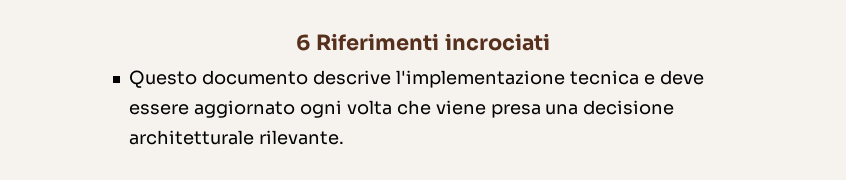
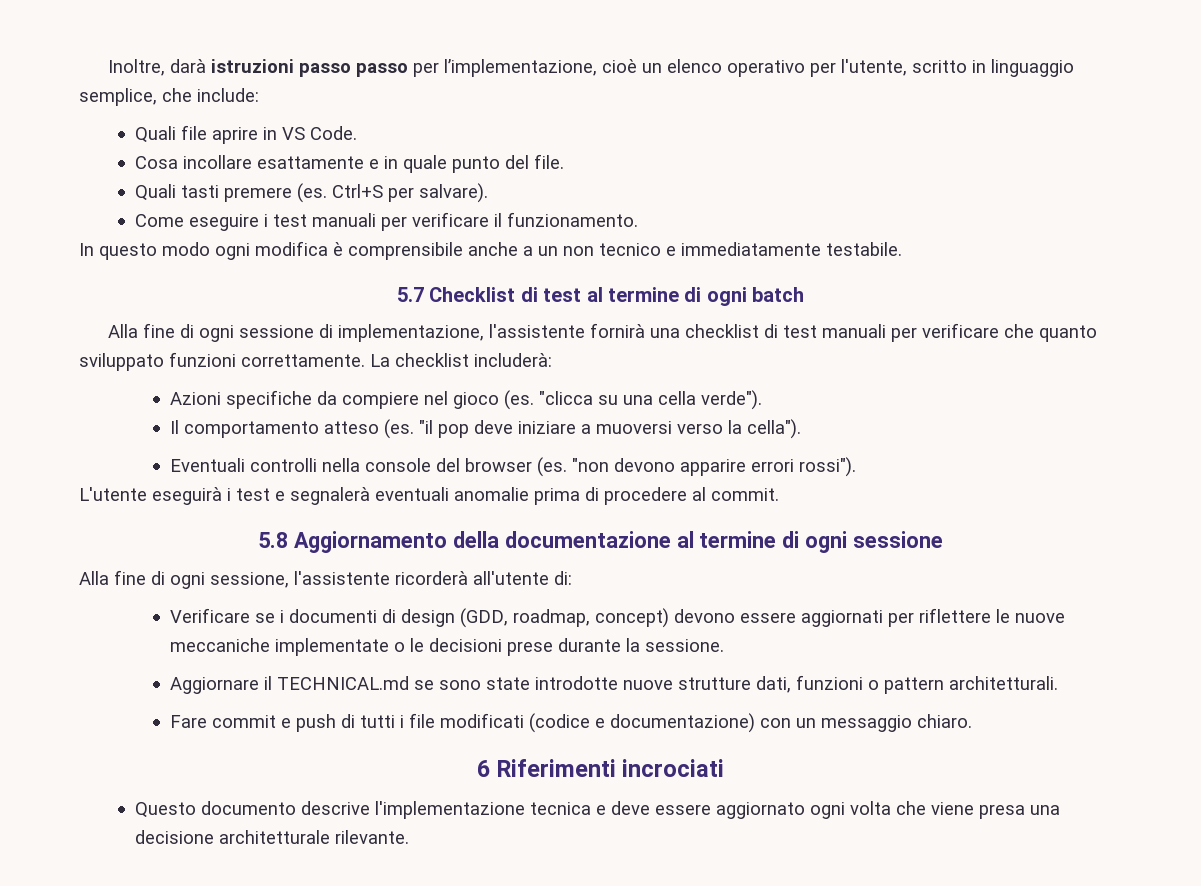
+ Inoltre, darà istruzioni passo passo per l’implementazione, cioè un elenco operativo per l'utente, scritto in linguaggio semplice, che include:
+ Quali file aprire in VS Code.
+ Cosa incollare esattamente e in quale punto del file.
+ Quali tasti premere (es. Ctrl+S per salvare).
+ Come eseguire i test manuali per verificare il funzionamento.
+ In questo modo ogni modifica è comprensibile anche a un non tecnico e immediatamente testabile.
+ 5.7 Checklist di test al termine di ogni batch
+ Alla fine di ogni sessione di implementazione, l'assistente fornirà una checklist di test manuali per verificare che quanto sviluppato funzioni correttamente. La checklist includerà:
+ Azioni specifiche da compiere nel gioco (es. "clicca su una cella verde").
+ Il comportamento atteso (es. "il pop deve iniziare a muoversi verso la cella").
+ Eventuali controlli nella console del browser (es. "non devono apparire errori rossi").
+ L'utente eseguirà i test e segnalerà eventuali anomalie prima di procedere al commit.
+ 5.8 Aggiornamento della documentazione al termine di ogni sessione
+ Alla fine di ogni sessione, l'assistente ricorderà all'utente di:
+ Verificare se i documenti di design (GDD, roadmap, concept) devono essere aggiornati per riflettere le nuove meccaniche implementate o le decisioni prese durante la sessione.
+ Aggiornare il TECHNICAL.md se sono state introdotte nuove strutture dati, funzioni o pattern architetturali.
+ Fare commit e push di tutti i file modificati (codice e documentazione) con un messaggio chiaro.

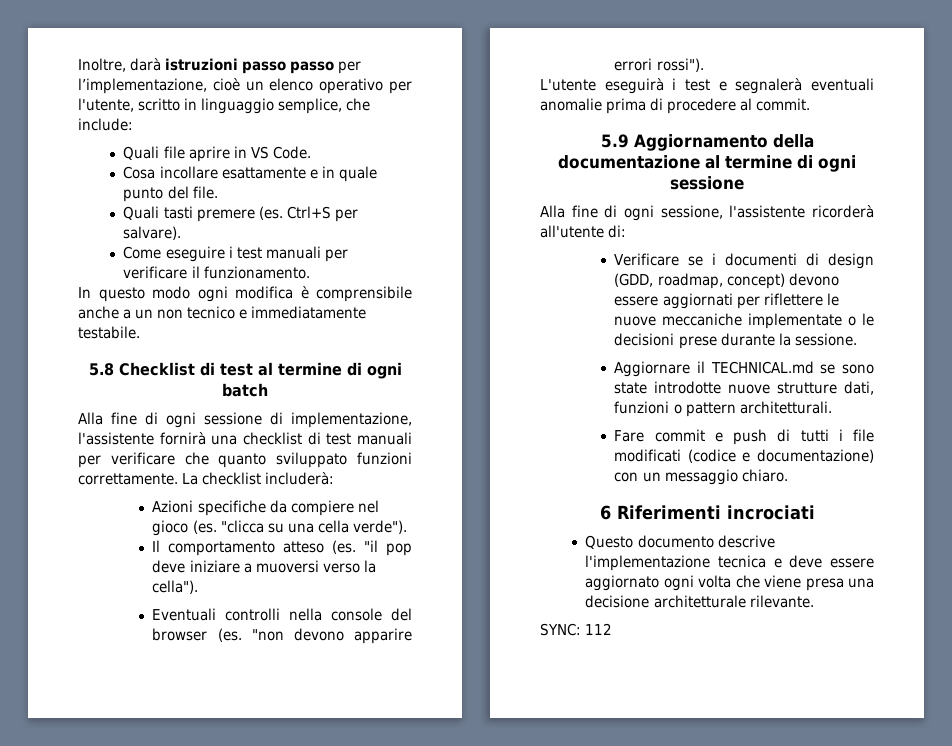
- 5.7 Checklist di test al termine di ogni batch
+ 5.8 Checklist di test al termine di ogni batch
- 5.8 Aggiornamento della documentazione al termine di ogni sessione
+ 5.9 Aggiornamento della documentazione al termine di ogni sessione
+ SYNC: 112

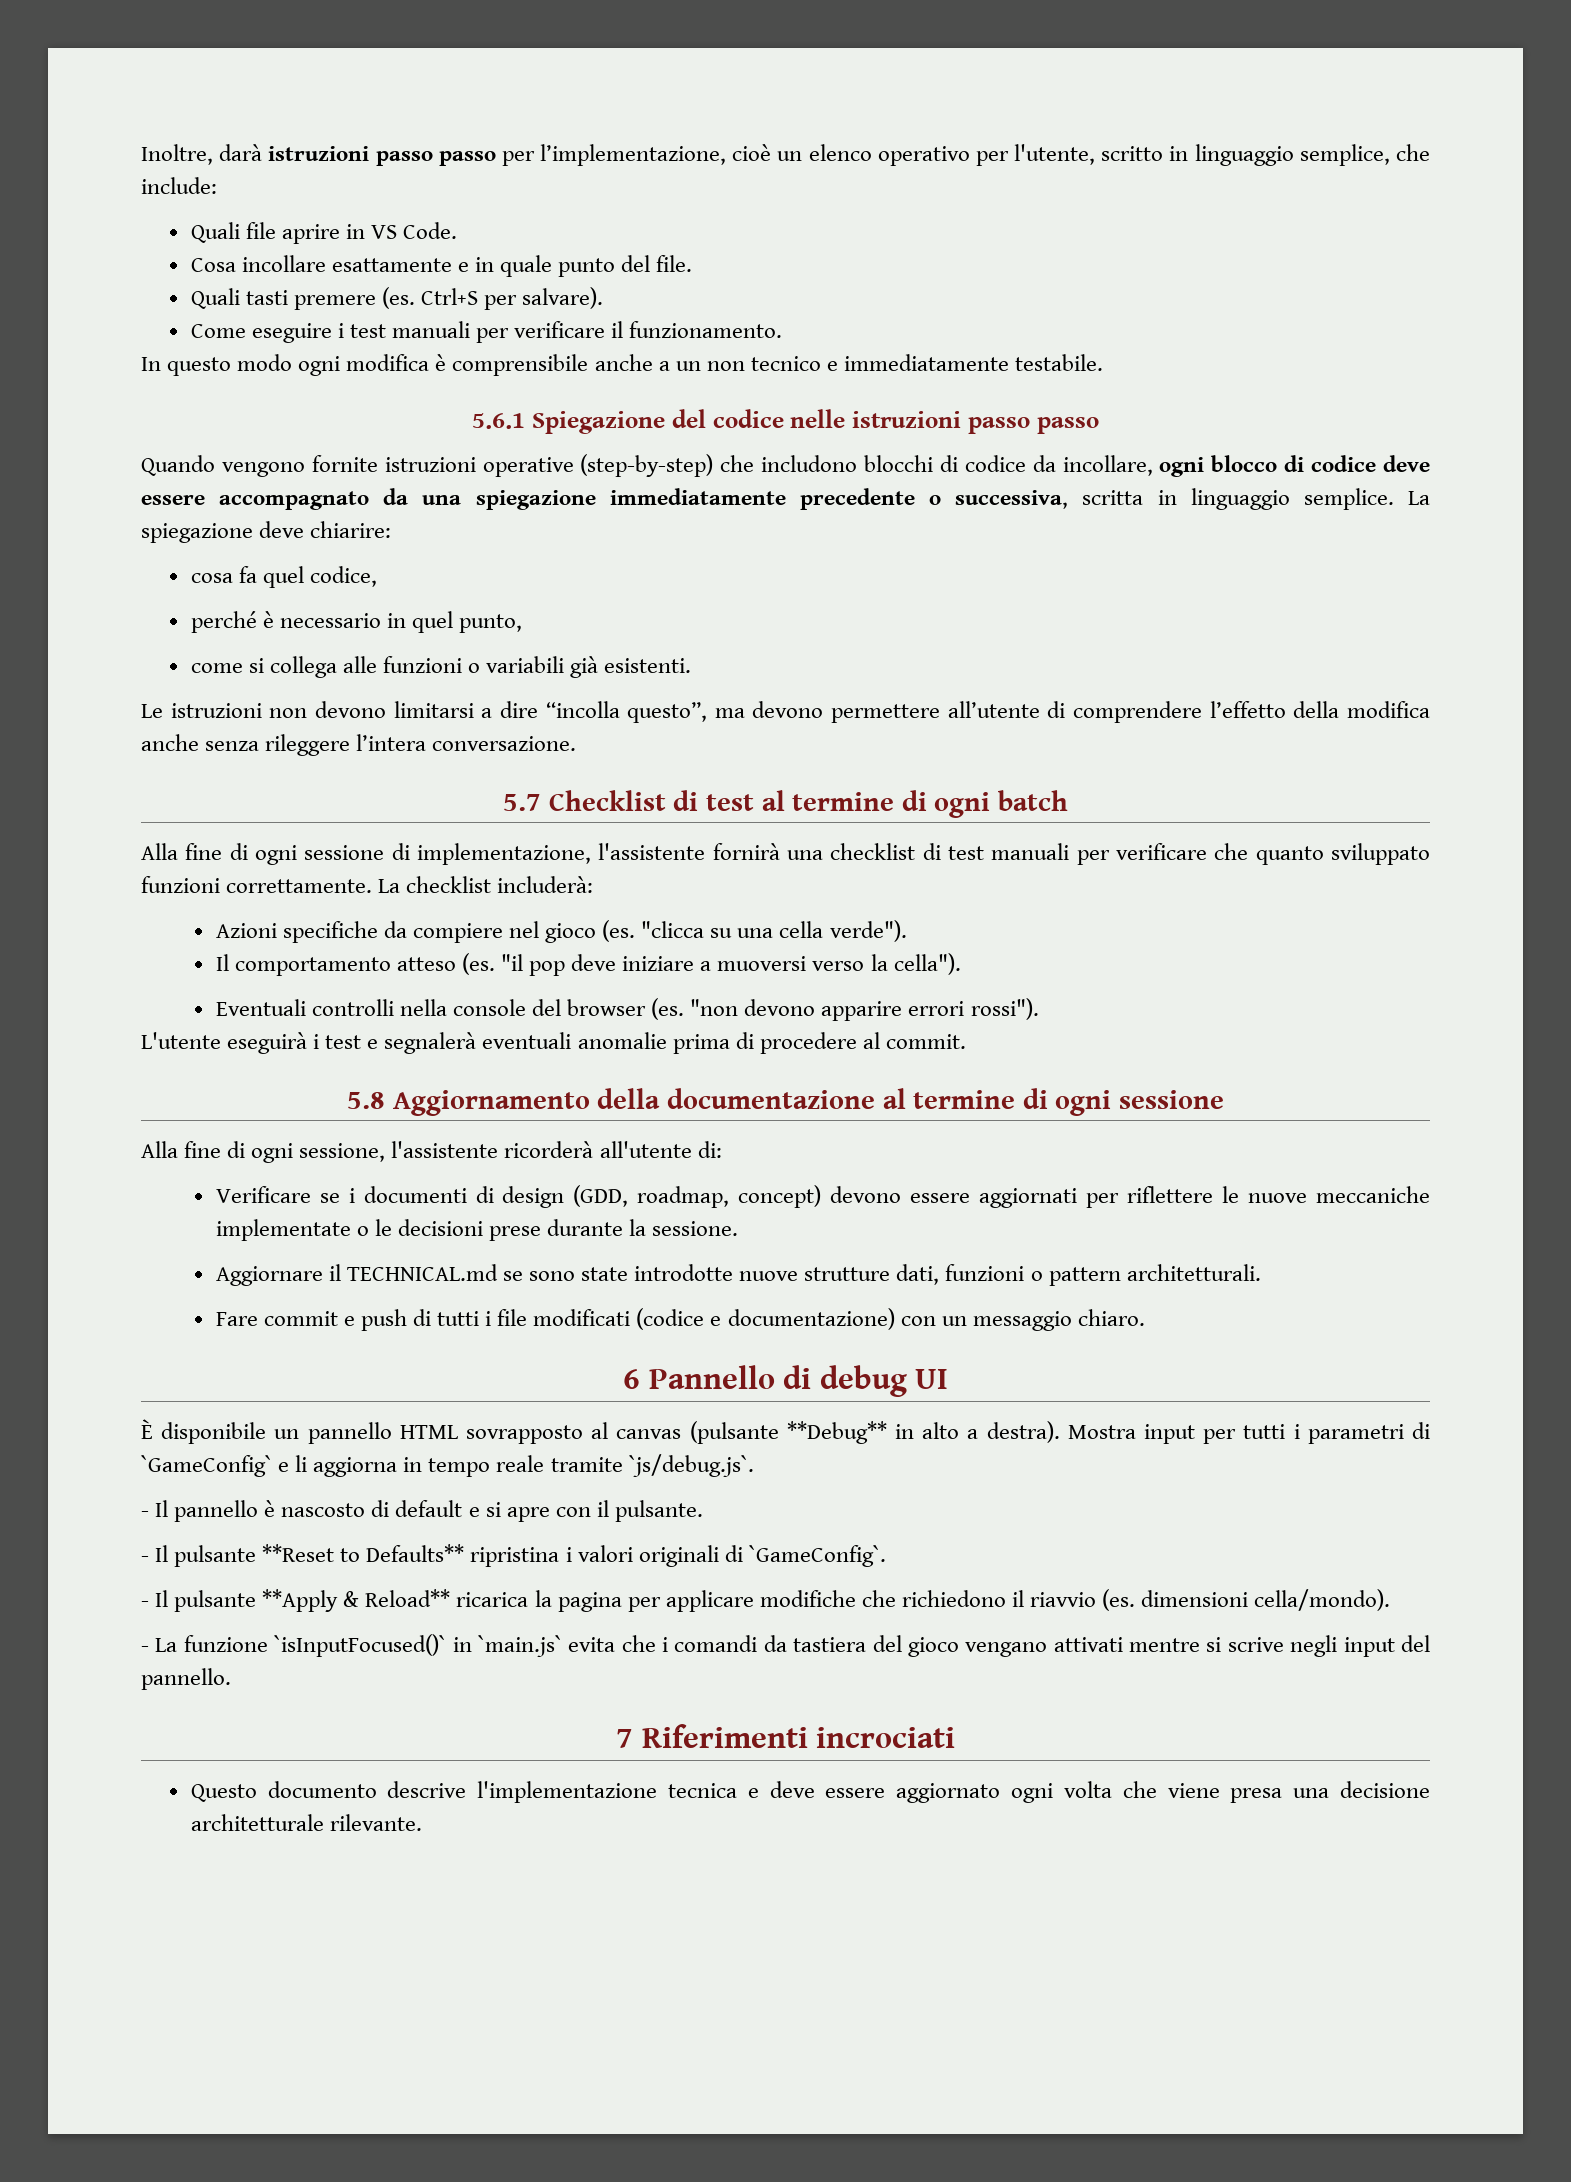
- 5.8 Checklist di test al termine di ogni batch
+ 5.6.1 Spiegazione del codice nelle istruzioni passo passo
+ Quando vengono fornite istruzioni operative (step-by-step) che includono blocchi di codice da incollare, ogni blocco di codice deve essere accompagnato da una spiegazione immediatamente precedente o successiva, scritta in linguaggio semplice. La spiegazione deve chiarire:
+ cosa fa quel codice,
+ perché è necessario in quel punto,
+ come si collega alle funzioni o variabili già esistenti.
+ Le istruzioni non devono limitarsi a dire “incolla questo”, ma devono permettere all’utente di comprendere l’effetto della modifica anche senza rileggere l’intera conversazione.
+ 5.7 Checklist di test al termine di ogni batch
- 5.9 Aggiornamento della documentazione al termine di ogni sessione
+ 5.8 Aggiornamento della documentazione al termine di ogni sessione
- 6 Riferimenti incrociati
+ 6 Pannello di debug UI
+ È disponibile un pannello HTML sovrapposto al canvas (pulsante **Debug** in alto a destra). Mostra input per tutti i parametri di `GameConfig` e li aggiorna in tempo reale tramite `js/debug.js`.
+ - Il pannello è nascosto di default e si apre con il pulsante.
+ - Il pulsante **Reset to Defaults** ripristina i valori originali di `GameConfig`.
+ - Il pulsante **Apply & Reload** ricarica la pagina per applicare modifiche che richiedono il riavvio (es. dimensioni cella/mondo).
+ - La funzione `isInputFocused()` in `main.js` evita che i comandi da tastiera del gioco vengano attivati mentre si scrive negli input del pannello.
+ 7 Riferimenti incrociati
- SYNC: 112

